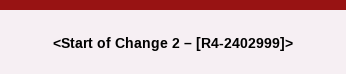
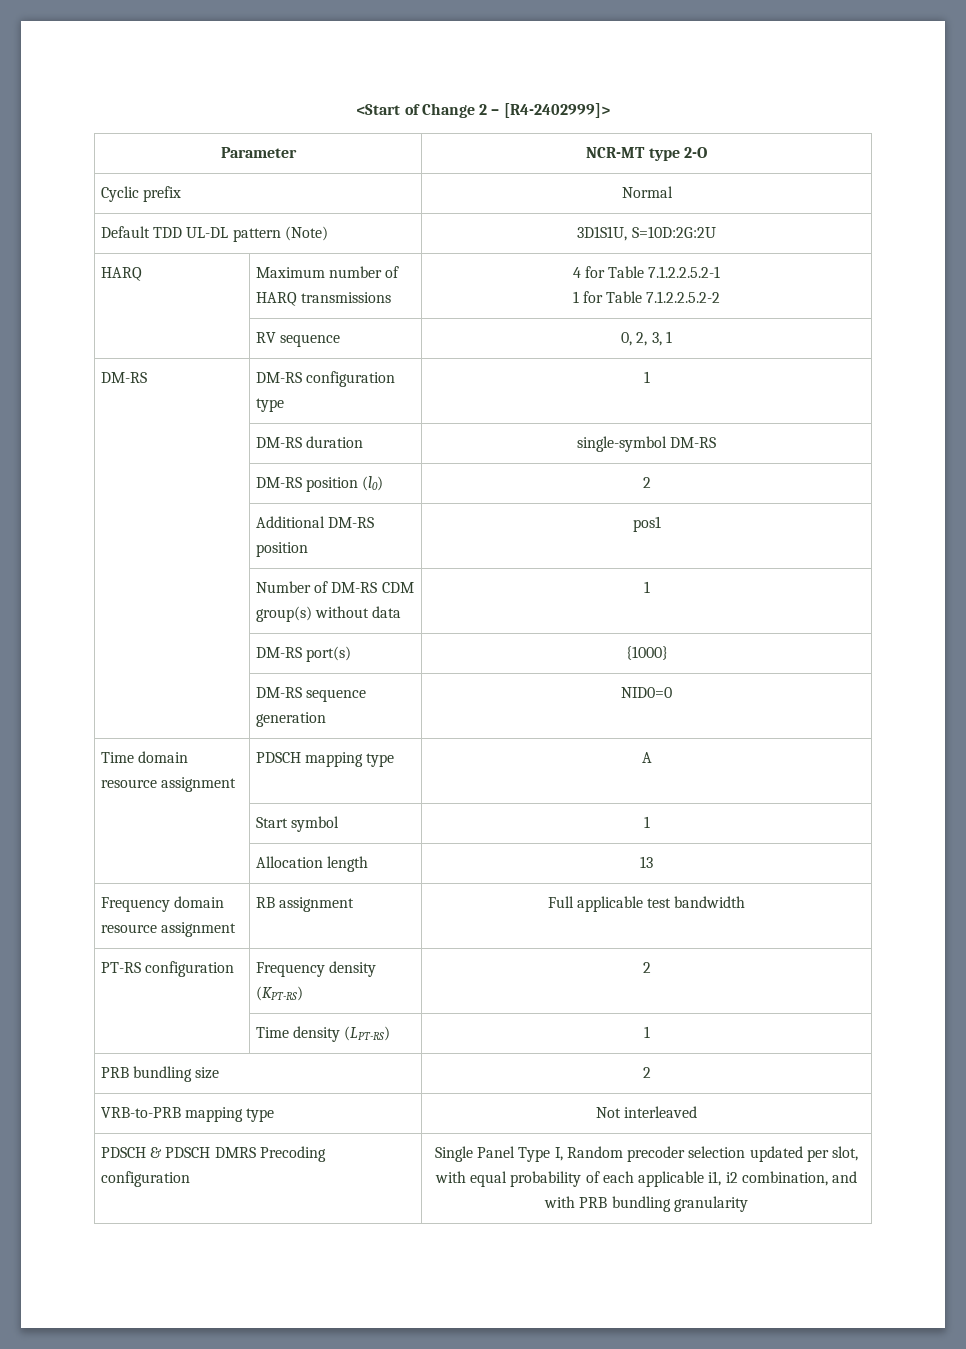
+ Parameter | NCR-MT type 2-O
+ Cyclic prefix | Normal
+ Default TDD UL-DL pattern (Note) | 3D1S1U, S=10D:2G:2U
+ HARQ | Maximum number of HARQ transmissions | 4 for Table 7.1.2.2.5.2-1
+ 1 for Table 7.1.2.2.5.2-2
+ | RV sequence | 0, 2, 3, 1
+ DM-RS | DM-RS configuration type | 1
+ | DM-RS duration | single-symbol DM-RS
+ | DM-RS position (l0) | 2
+ | Additional DM-RS position | pos1
+ | Number of DM-RS CDM group(s) without data | 1
+ | DM-RS port(s) | {1000}
+ | DM-RS sequence generation | NID0=0
+ Time domain resource assignment | PDSCH mapping type | A
+ | Start symbol | 1
+ | Allocation length | 13
+ Frequency domain resource assignment | RB assignment | Full applicable test bandwidth
+ PT-RS configuration | Frequency density (KPT-RS) | 2
+ | Time density (LPT-RS) | 1
+ PRB bundling size | 2
+ VRB-to-PRB mapping type | Not interleaved
+ PDSCH & PDSCH DMRS Precoding configuration | Single Panel Type I, Random precoder selection updated per slot, with equal probability of each applicable i1, i2 combination, and with PRB bundling granularity

